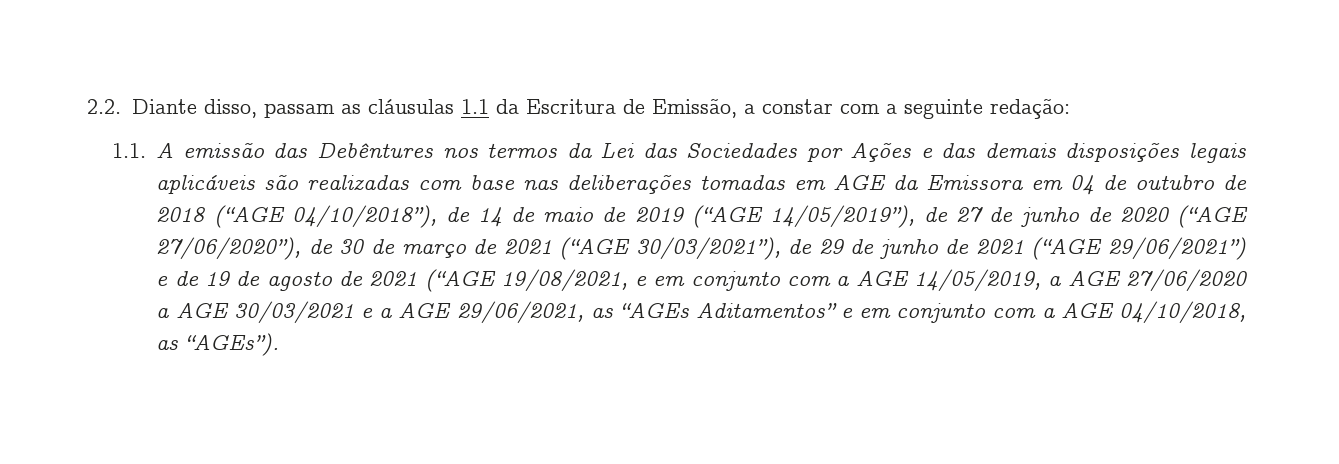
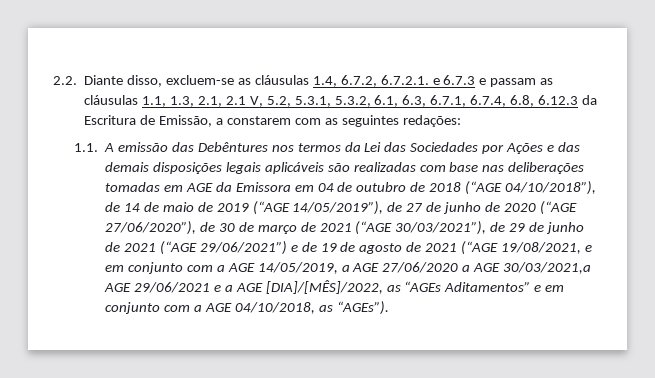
- 2.2. Diante disso, passam as cláusulas 1.1 da Escritura de Emissão, a constar com a seguinte redação:
+ 2.2. Diante disso, excluem-se as cláusulas 1.4, 6.7.2, 6.7.2.1. e 6.7.3 e passam as cláusulas 1.1, 1.3, 2.1, 2.1 V, 5.2, 5.3.1, 5.3.2, 6.1, 6.3, 6.7.1, 6.7.4, 6.8, 6.12.3 da Escritura de Emissão, a constarem com as seguintes redações:
- 1.1. A emissão das Debêntures nos termos da Lei das Sociedades por Ações e das demais disposições legais aplicáveis são realizadas com base nas deliberações tomadas em AGE da Emissora em 04 de outubro de 2018 (“AGE 04/10/2018”), de 14 de maio de 2019 (“AGE 14/05/2019”), de 27 de junho de 2020 (“AGE 27/06/2020”), de 30 de março de 2021 (“AGE 30/03/2021”), de 29 de junho de 2021 (“AGE 29/06/2021”) e de 19 de agosto de 2021 (“AGE 19/08/2021, e em conjunto com a AGE 14/05/2019, a AGE 27/06/2020 a AGE 30/03/2021 e a AGE 29/06/2021, as “AGEs Aditamentos” e em conjunto com a AGE 04/10/2018, as “AGEs”).
+ 1.1. A emissão das Debêntures nos termos da Lei das Sociedades por Ações e das demais disposições legais aplicáveis são realizadas com base nas deliberações tomadas em AGE da Emissora em 04 de outubro de 2018 (“AGE 04/10/2018”), de 14 de maio de 2019 (“AGE 14/05/2019”), de 27 de junho de 2020 (“AGE 27/06/2020”), de 30 de março de 2021 (“AGE 30/03/2021”), de 29 de junho de 2021 (“AGE 29/06/2021”) e de 19 de agosto de 2021 (“AGE 19/08/2021, e em conjunto com a AGE 14/05/2019, a AGE 27/06/2020 a AGE 30/03/2021,a AGE 29/06/2021 e a AGE [DIA]/[MÊS]/2022, as “AGEs Aditamentos” e em conjunto com a AGE 04/10/2018, as “AGEs”).

